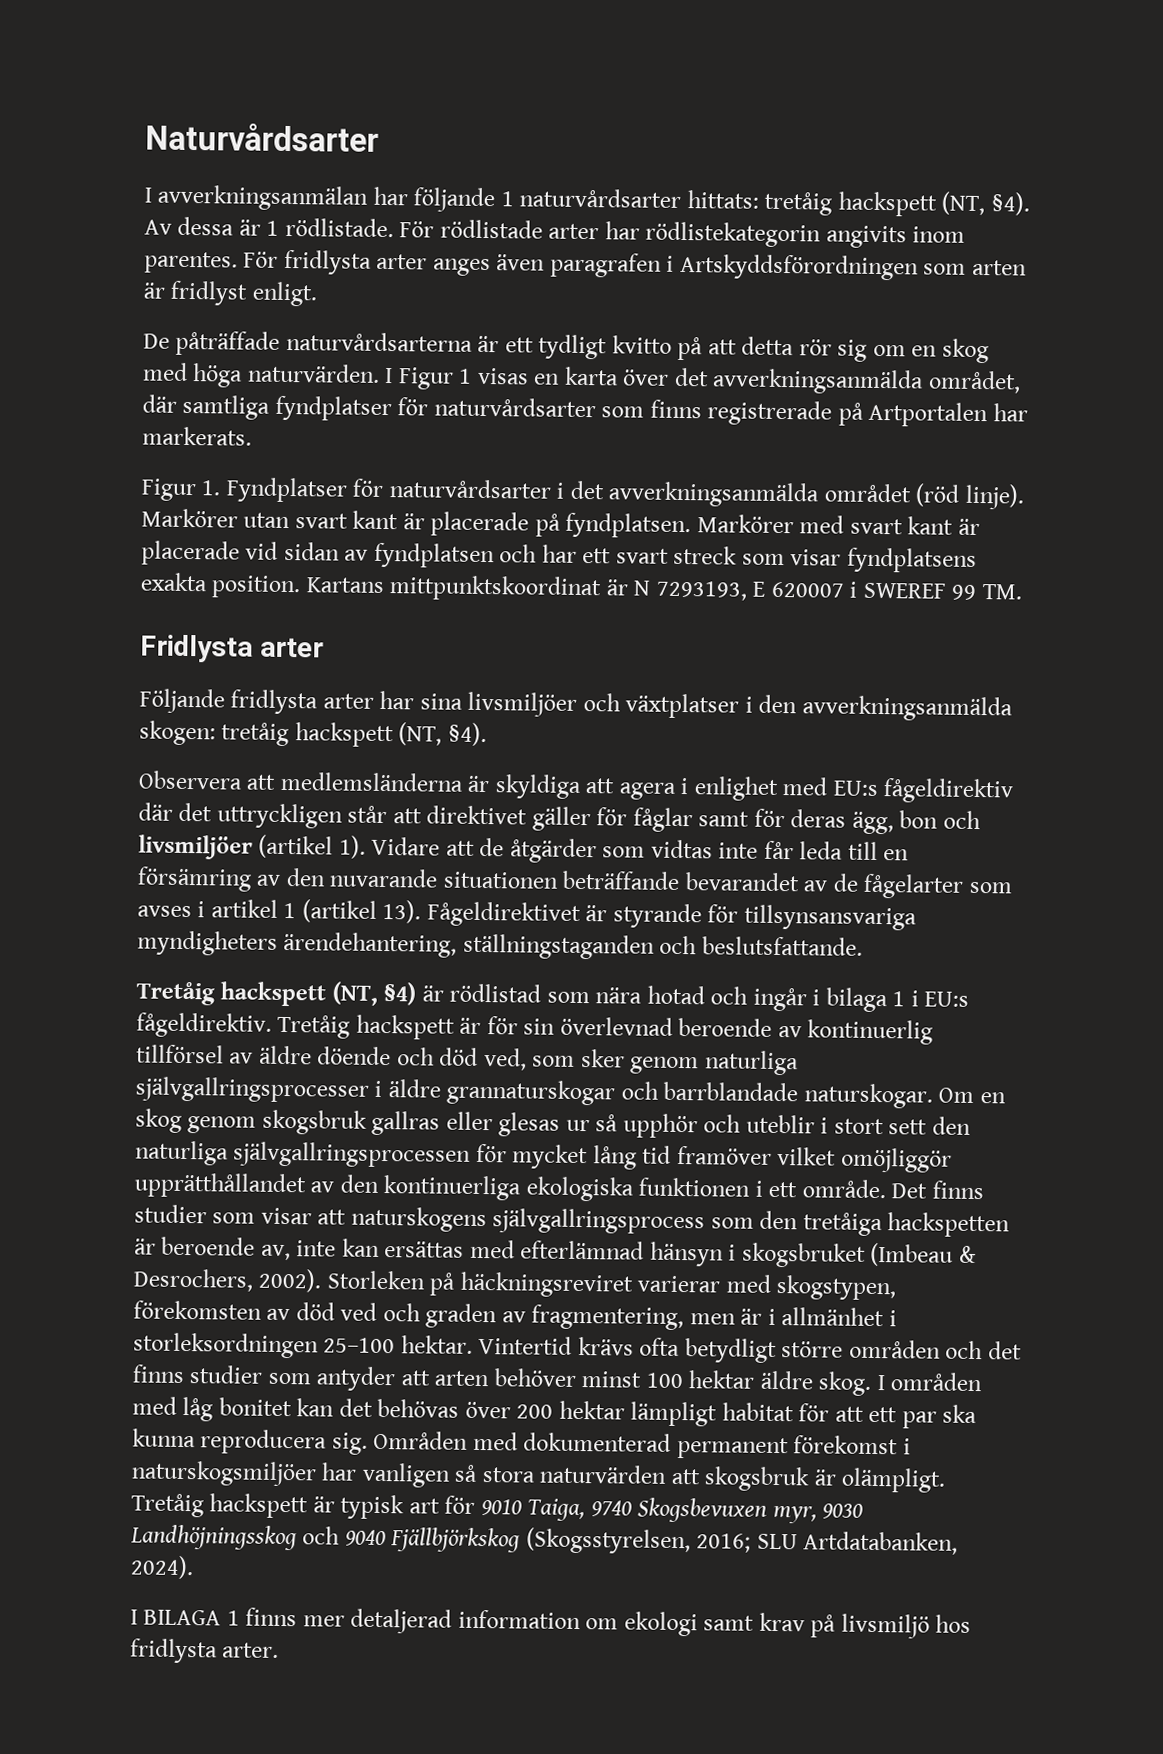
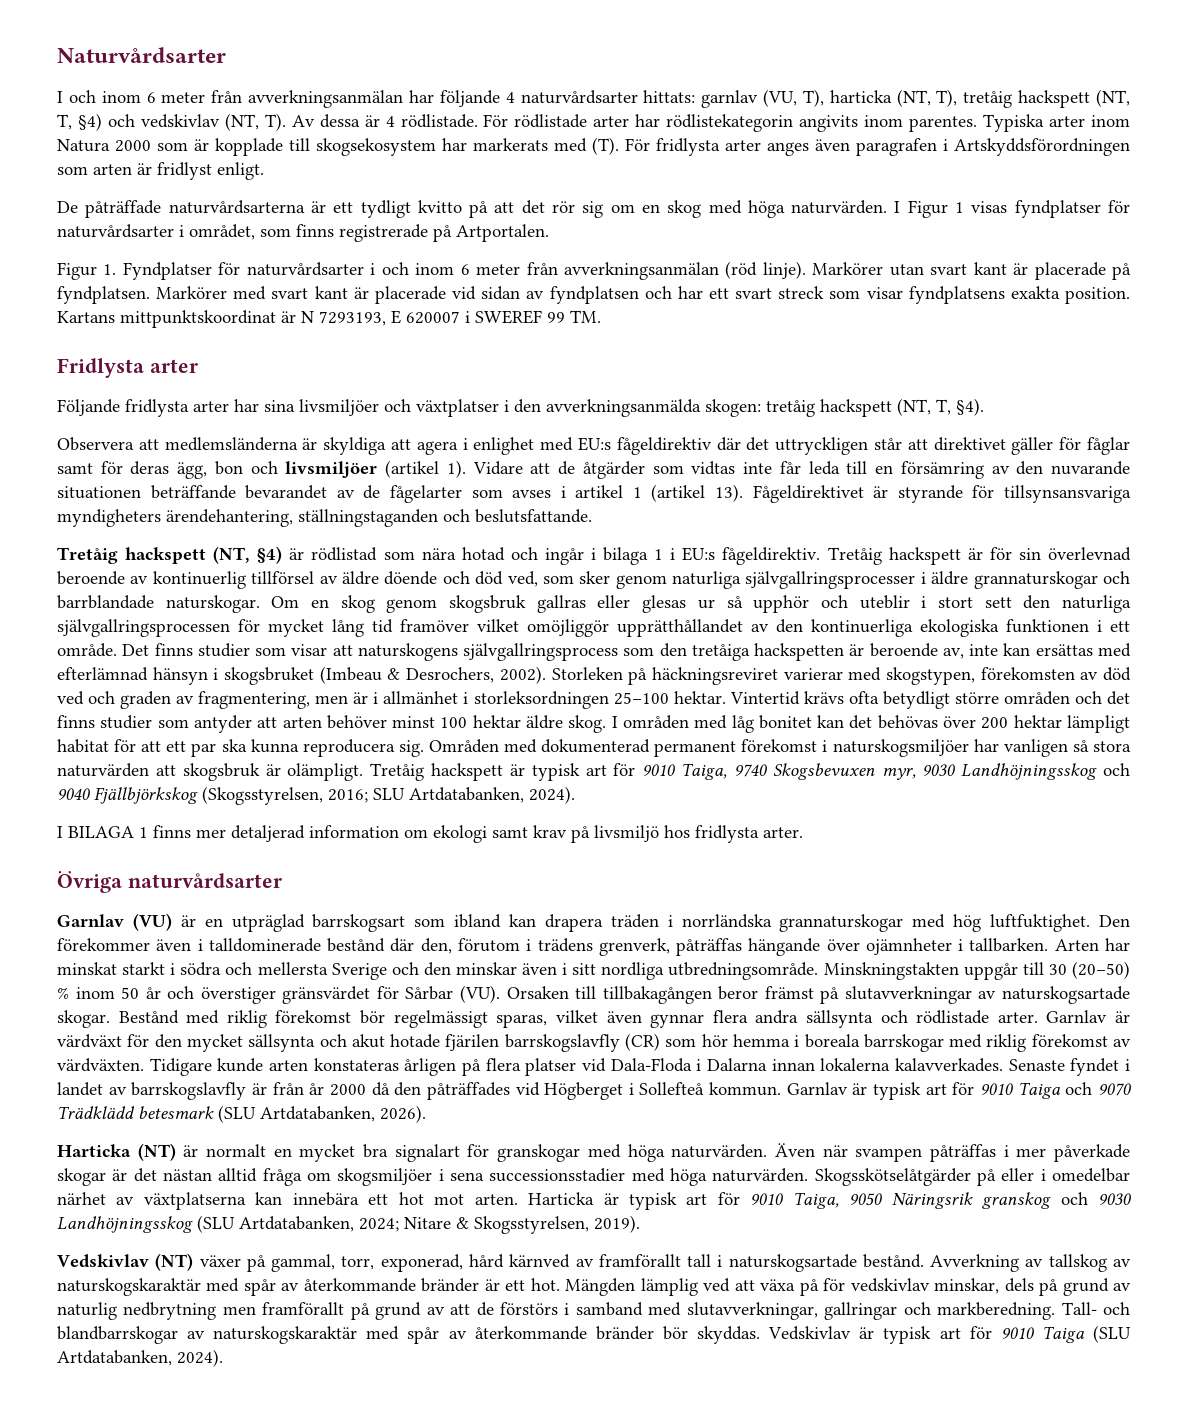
- I avverkningsanmälan har följande 1 naturvårdsarter hittats: tretåig hackspett (NT, §4). Av dessa är 1 rödlistade.
+ I och inom 6 meter från avverkningsanmälan har följande 4 naturvårdsarter hittats: garnlav (VU, T), harticka (NT, T), tretåig hackspett (NT, T, §4) och vedskivlav (NT, T). Av dessa är 4 rödlistade.
- För fridlysta arter anges även paragrafen i Artskyddsförordningen som arten är fridlyst enligt.
+ Typiska arter inom Natura 2000 som är kopplade till skogsekosystem har markerats med (T). För fridlysta arter anges även paragrafen i Artskyddsförordningen som arten är fridlyst enligt.
- De påträffade naturvårdsarterna är ett tydligt kvitto på att detta rör sig om en skog med höga naturvärden.
+ De påträffade naturvårdsarterna är ett tydligt kvitto på att det rör sig om en skog med höga naturvärden.
- I Figur 1 visas en karta över det avverkningsanmälda området, där samtliga fyndplatser för naturvårdsarter som finns registrerade på Artportalen har markerats.
+ I Figur 1 visas fyndplatser för naturvårdsarter i området, som finns registrerade på Artportalen.
- Figur 1. Fyndplatser för naturvårdsarter i det avverkningsanmälda området (röd linje).
+ Figur 1. Fyndplatser för naturvårdsarter i och inom 6 meter från avverkningsanmälan (röd linje).
- Följande fridlysta arter har sina livsmiljöer och växtplatser i den avverkningsanmälda skogen: tretåig hackspett (NT, §4).
+ Följande fridlysta arter har sina livsmiljöer och växtplatser i den avverkningsanmälda skogen: tretåig hackspett (NT, T, §4).
+ Övriga naturvårdsarter
+ Garnlav (VU) är en utpräglad barrskogsart som ibland kan drapera träden i norrländska grannaturskogar med hög luftfuktighet. Den förekommer även i talldominerade bestånd där den, förutom i trädens grenverk, påträffas hängande över ojämnheter i tallbarken. Arten har minskat starkt i södra och mellersta Sverige och den minskar även i sitt nordliga utbredningsområde. Minskningstakten uppgår till 30 (20–50) % inom 50 år och överstiger gränsvärdet för Sårbar (VU). Orsaken till tillbakagången beror främst på slutavverkningar av naturskogsartade skogar. Bestånd med riklig förekomst bör regelmässigt sparas, vilket även gynnar flera andra sällsynta och rödlistade arter. Garnlav är värdväxt för den mycket sällsynta och akut hotade fjärilen barrskogslavfly (CR) som hör hemma i boreala barrskogar med riklig förekomst av värdväxten. Tidigare kunde arten konstateras årligen på flera platser vid Dala-Floda i Dalarna innan lokalerna kalavverkades. Senaste fyndet i landet av barrskogslavfly är från år 2000 då den påträffades vid Högberget i Sollefteå kommun. Garnlav är typisk art för 9010 Taiga och 9070 Trädklädd betesmark (SLU Artdatabanken, 2026).
+ Harticka (NT) är normalt en mycket bra signalart för granskogar med höga naturvärden. Även när svampen påträffas i mer påverkade skogar är det nästan alltid fråga om skogsmiljöer i sena successionsstadier med höga naturvärden. Skogsskötselåtgärder på eller i omedelbar närhet av växtplatserna kan innebära ett hot mot arten. Harticka är typisk art för 9010 Taiga, 9050 Näringsrik granskog och 9030 Landhöjningsskog (SLU Artdatabanken, 2024; Nitare & Skogsstyrelsen, 2019).
+ Vedskivlav (NT) växer på gammal, torr, exponerad, hård kärnved av framförallt tall i naturskogsartade bestånd. Avverkning av tallskog av naturskogskaraktär med spår av återkommande bränder är ett hot. Mängden lämplig ved att växa på för vedskivlav minskar, dels på grund av naturlig nedbrytning men framförallt på grund av att de förstörs i samband med slutavverkningar, gallringar och markberedning. Tall- och blandbarrskogar av naturskogskaraktär med spår av återkommande bränder bör skyddas. Vedskivlav är typisk art för 9010 Taiga (SLU Artdatabanken, 2024).

